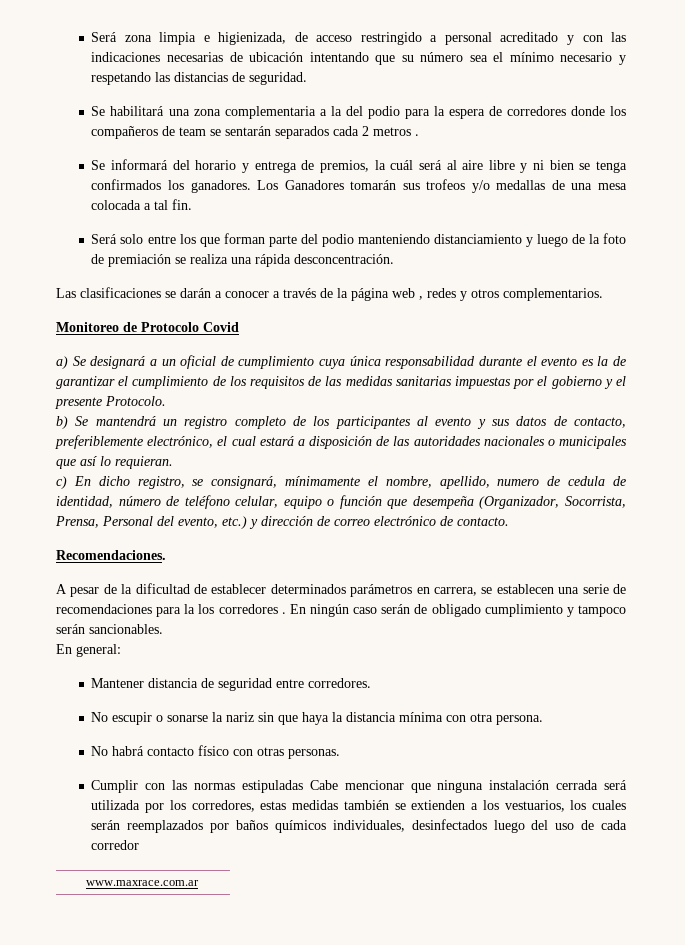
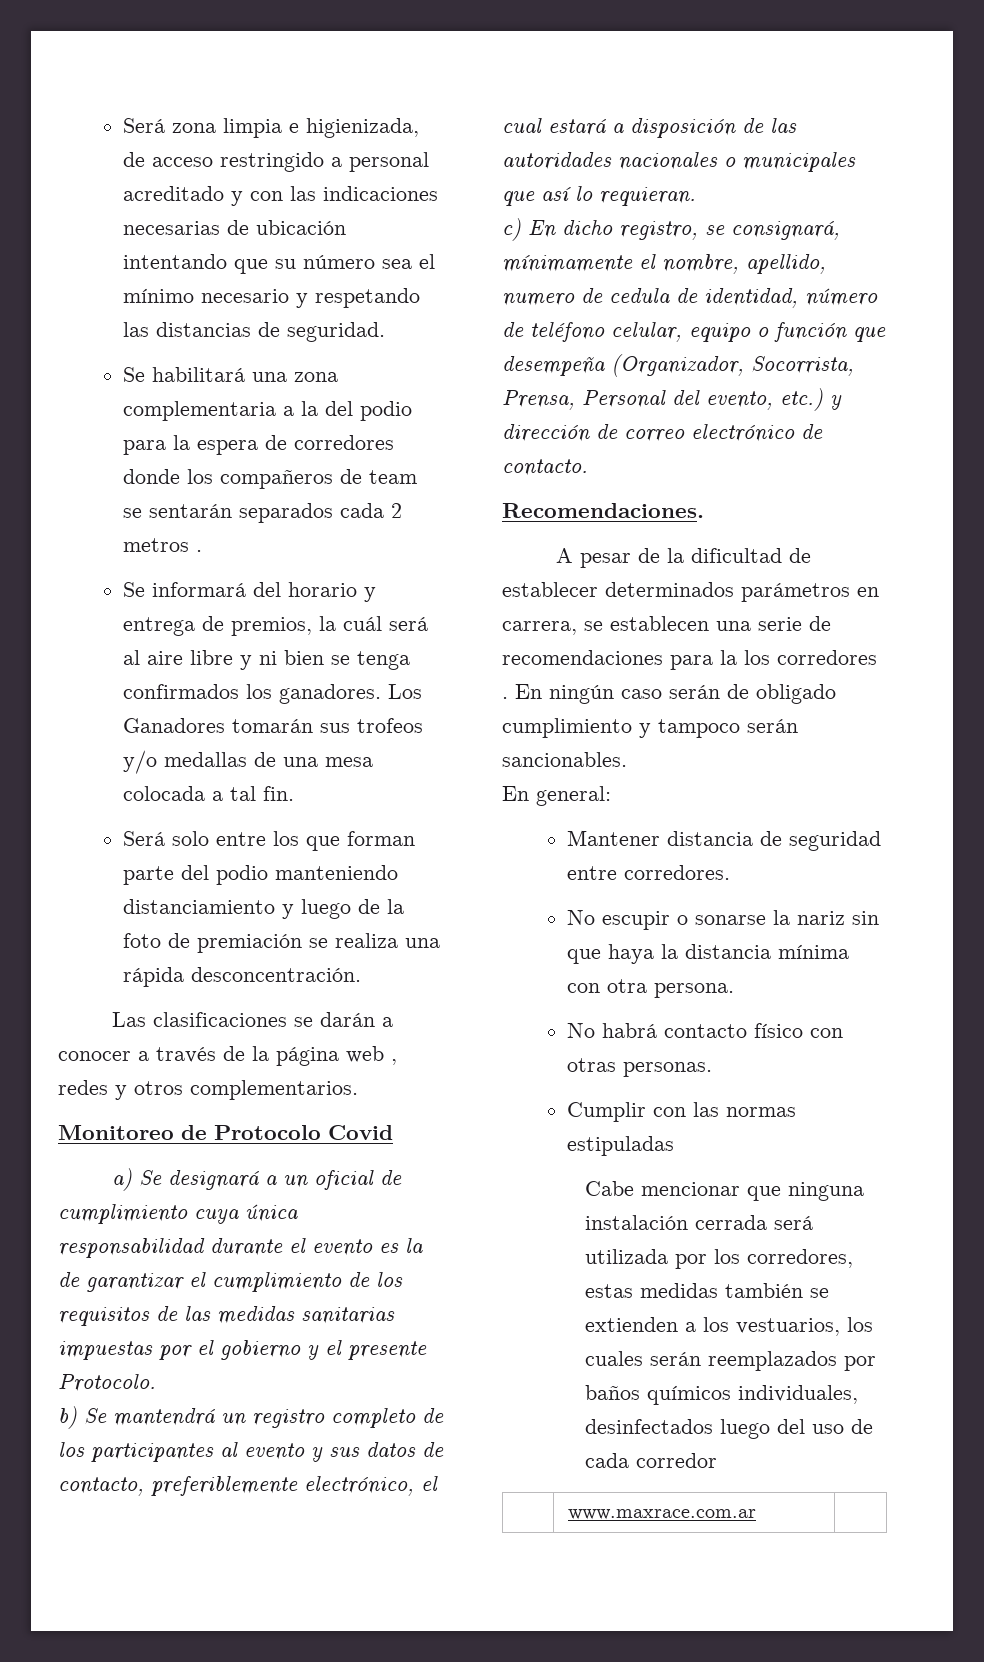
- Cumplir con las normas estipuladas Cabe mencionar que ninguna instalación cerrada será utilizada por los corredores, estas medidas también se extienden a los vestuarios, los cuales serán reemplazados por baños químicos individuales, desinfectados luego del uso de cada corredor
+ Cumplir con las normas estipuladas
+ Cabe mencionar que ninguna instalación cerrada será utilizada por los corredores, estas medidas también se extienden a los vestuarios, los cuales serán reemplazados por baños químicos individuales, desinfectados luego del uso de cada corredor

